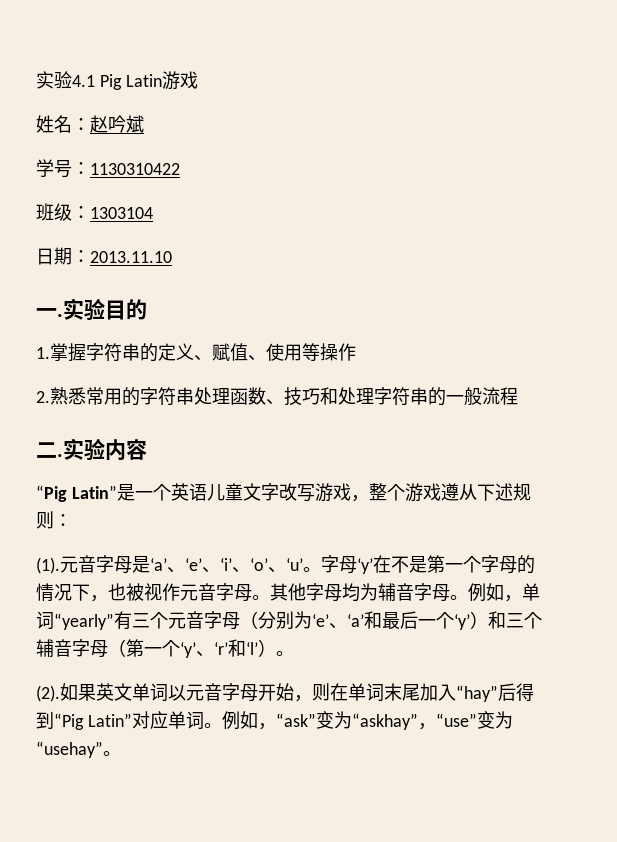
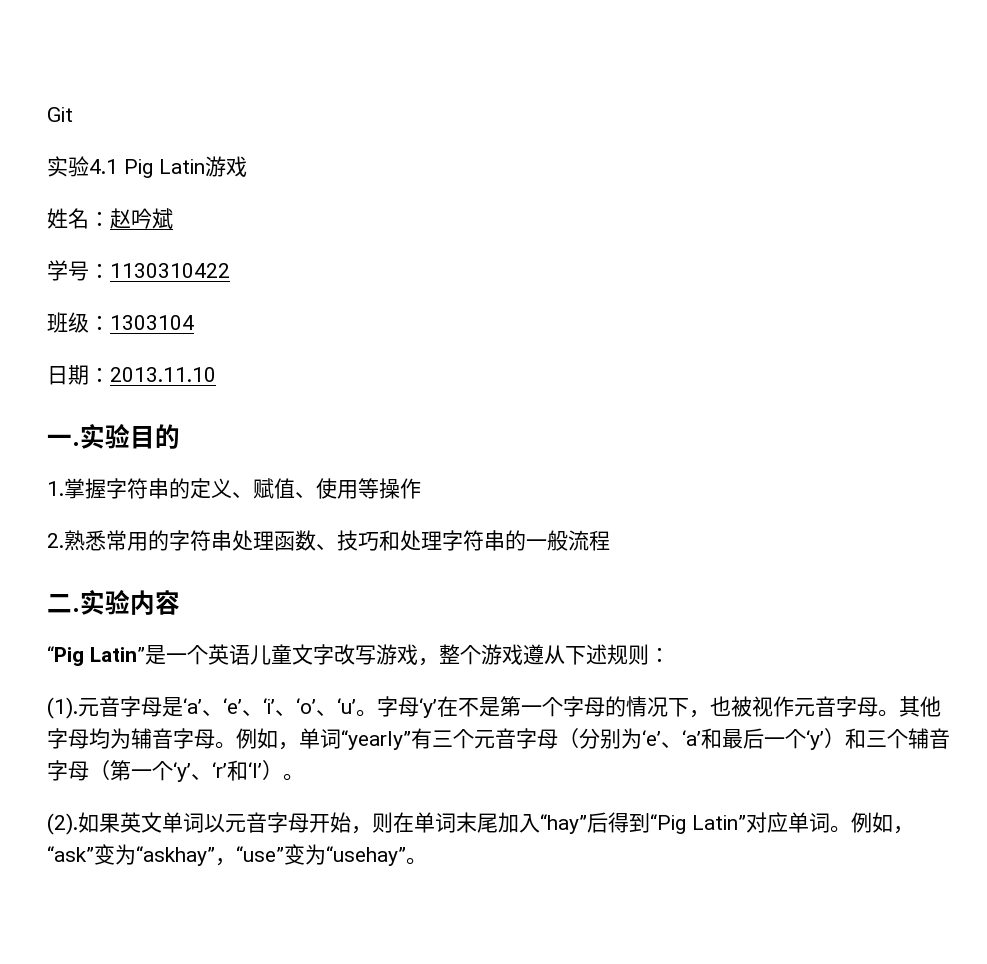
+ Git

